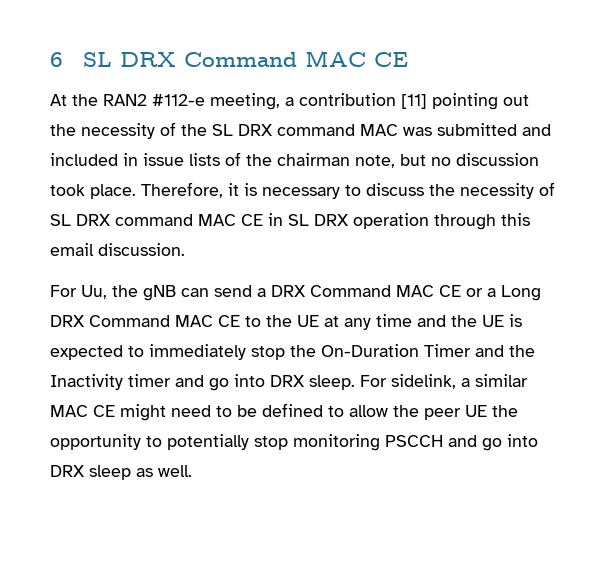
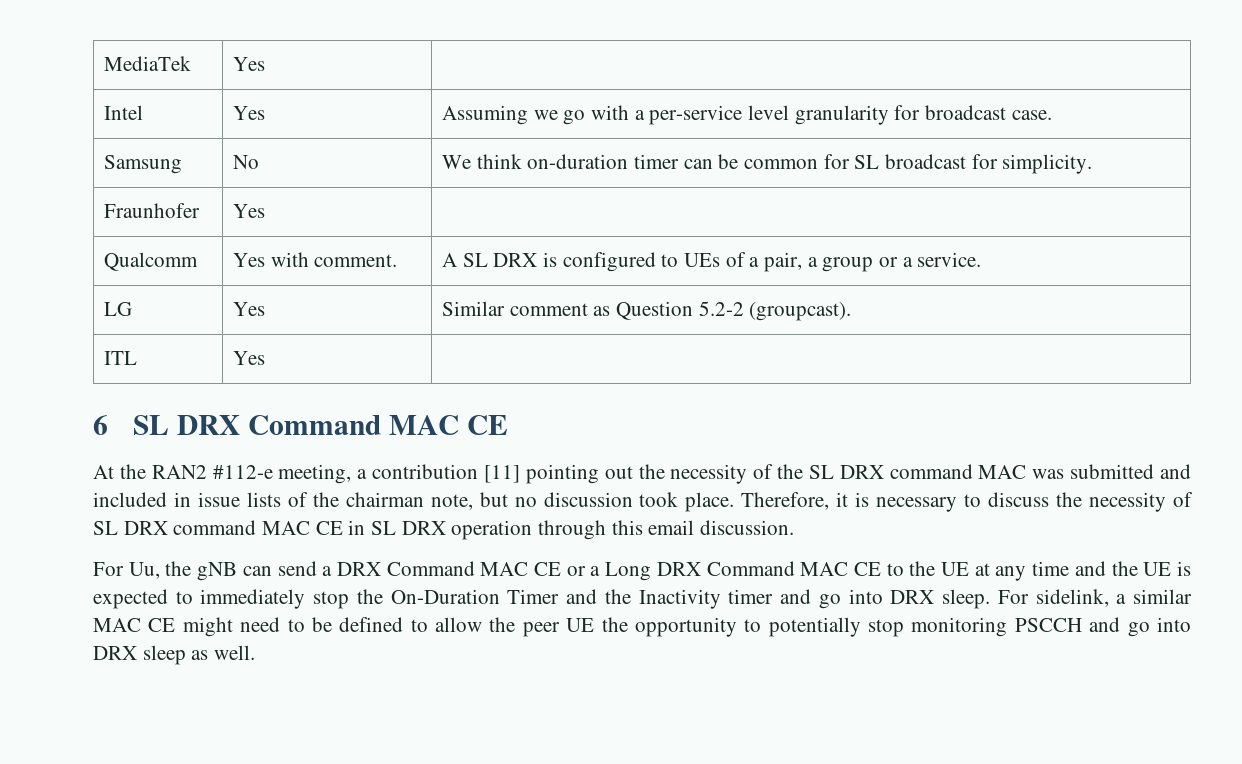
+ MediaTek | Yes |
+ Intel | Yes | Assuming we go with a per-service level granularity for broadcast case.
+ Samsung | No | We think on-duration timer can be common for SL broadcast for simplicity.
+ Fraunhofer | Yes |
+ Qualcomm | Yes with comment. | A SL DRX is configured to UEs of a pair, a group or a service.
+ LG | Yes | Similar comment as Question 5.2-2 (groupcast).
+ ITL | Yes |

